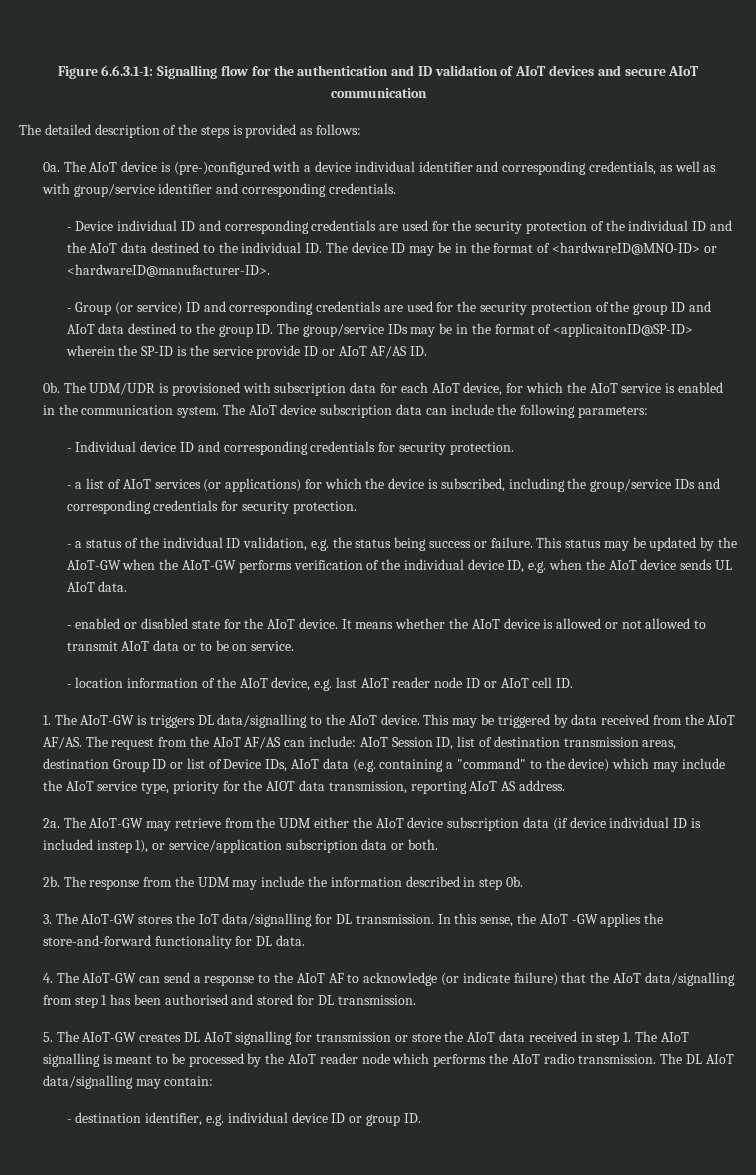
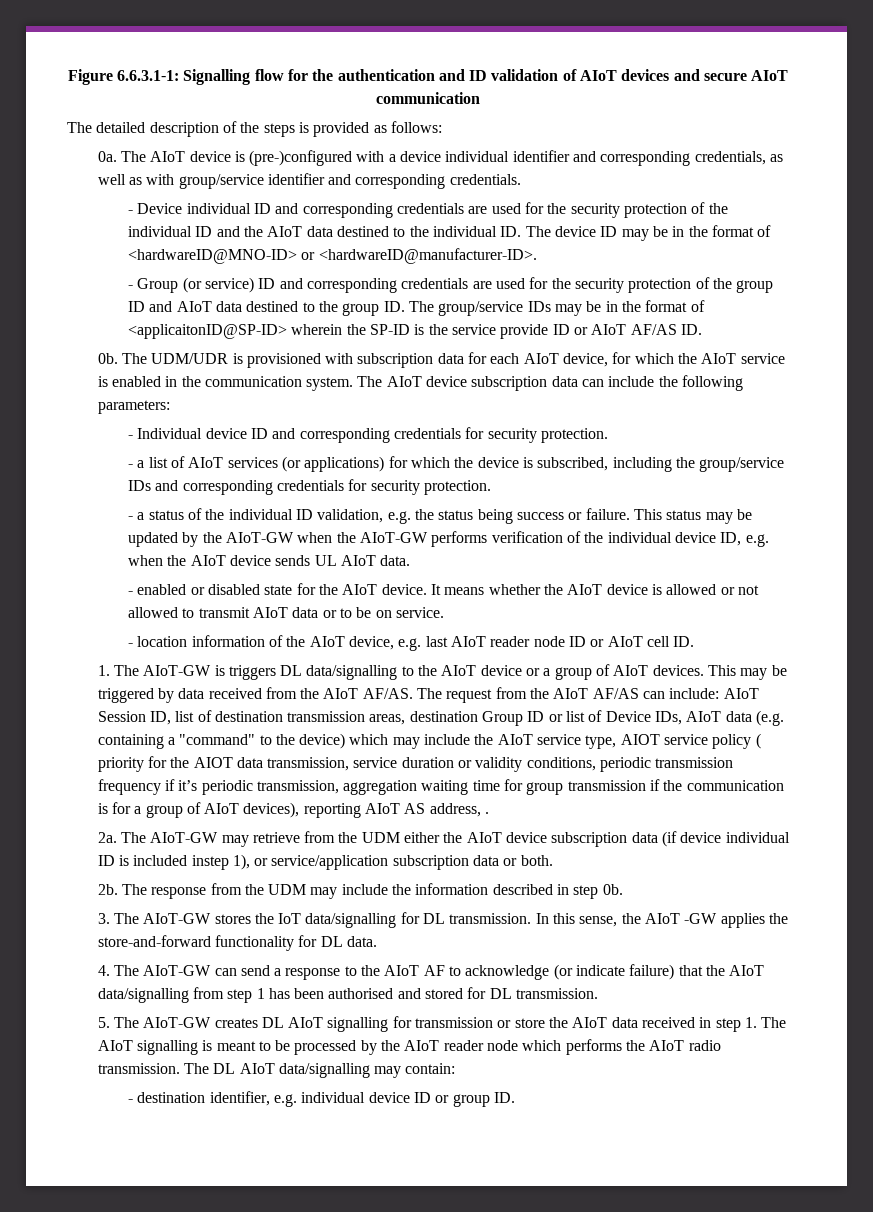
- 1. The AIoT-GW is triggers DL data/signalling to the AIoT device.
+ 1. The AIoT-GW is triggers DL data/signalling to the AIoT device or a group of AIoT devices.
- The request from the AIoT AF/AS can include: AIoT Session ID, list of destination transmission areas, destination Group ID or list of Device IDs, AIoT data (e.g. containing a "command" to the device) which may include the AIoT service type, priority for the AIOT data transmission, reporting AIoT AS address.
+ The request from the AIoT AF/AS can include: AIoT Session ID, list of destination transmission areas, destination Group ID or list of Device IDs, AIoT data (e.g. containing a "command" to the device) which may include the AIoT service type, AIOT service policy ( priority for the AIOT data transmission, service duration or validity conditions, periodic transmission frequency if it’s periodic transmission, aggregation waiting time for group transmission if the communication is for a group of AIoT devices), reporting AIoT AS address, .

